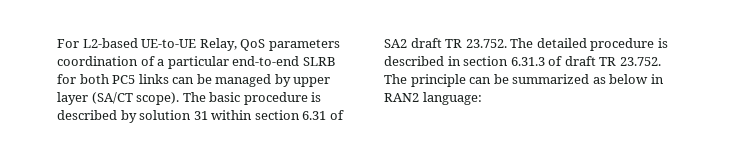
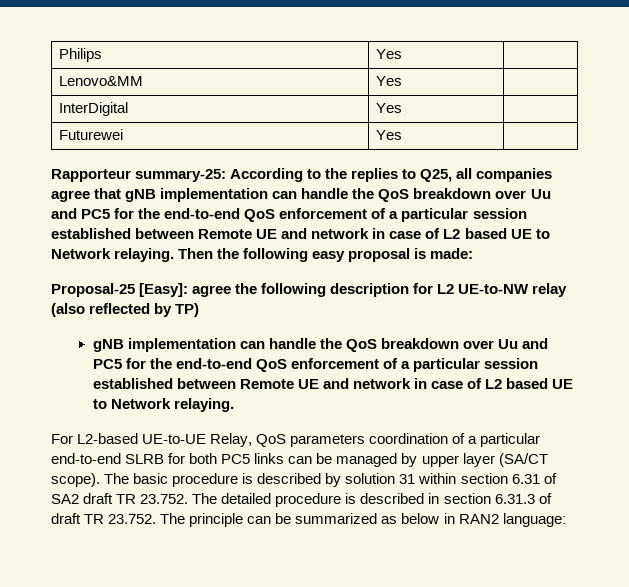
+ Philips | Yes |
+ Lenovo&MM | Yes |
+ InterDigital | Yes |
+ Futurewei | Yes |
+ Rapporteur summary-25: According to the replies to Q25, all companies agree that gNB implementation can handle the QoS breakdown over Uu and PC5 for the end-to-end QoS enforcement of a particular session established between Remote UE and network in case of L2 based UE to Network relaying. Then the following easy proposal is made:
+ Proposal-25 [Easy]: agree the following description for L2 UE-to-NW relay (also reflected by TP)
+ gNB implementation can handle the QoS breakdown over Uu and PC5 for the end-to-end QoS enforcement of a particular session established between Remote UE and network in case of L2 based UE to Network relaying.

